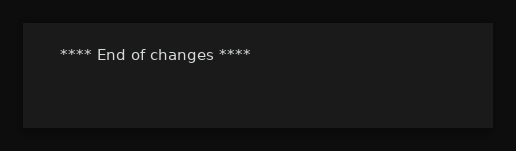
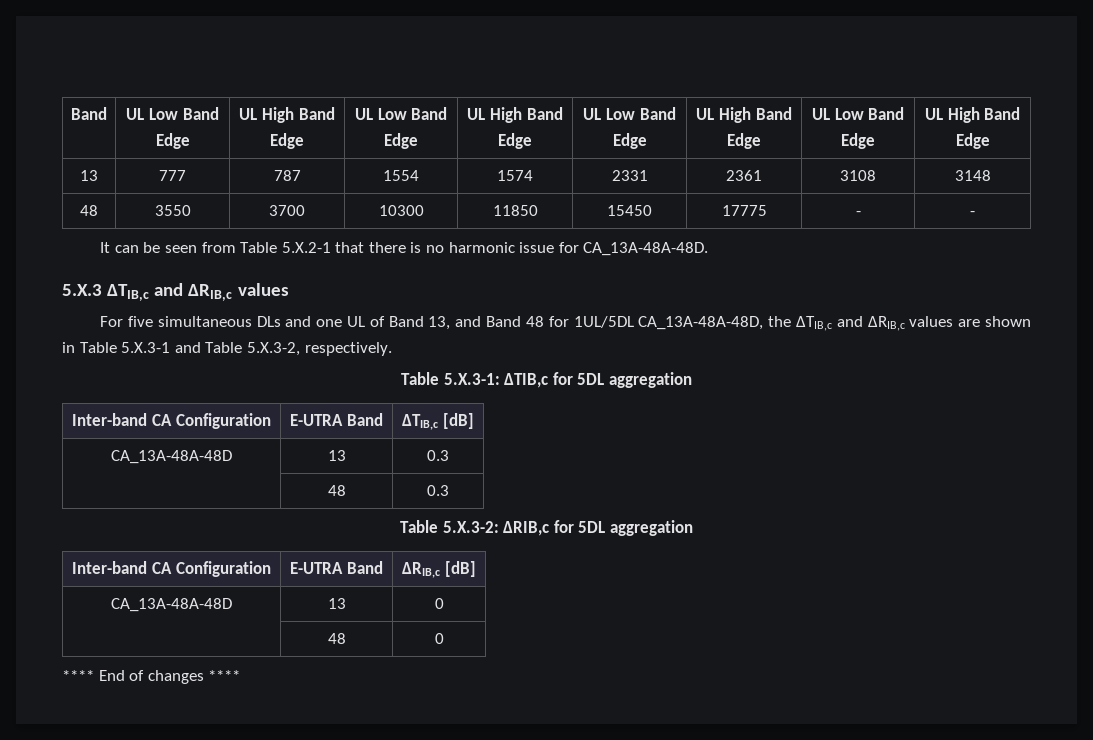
+ Band | UL Low Band Edge | UL High Band Edge | UL Low Band Edge | UL High Band Edge | UL Low Band Edge | UL High Band Edge | UL Low Band Edge | UL High Band Edge
+ 13 | 777 | 787 | 1554 | 1574 | 2331 | 2361 | 3108 | 3148
+ 48 | 3550 | 3700 | 10300 | 11850 | 15450 | 17775 | - | -
+ It can be seen from Table 5.X.2-1 that there is no harmonic issue for CA_13A-48A-48D.
+ 5.X.3 ∆TIB,c and ∆RIB,c values
+ For five simultaneous DLs and one UL of Band 13, and Band 48 for 1UL/5DL CA_13A-48A-48D, the ΔTIB,c and ΔRIB,c values are shown in Table 5.X.3-1 and Table 5.X.3-2, respectively.
+ Table 5.X.3-1: ΔTIB,c for 5DL aggregation
+ Inter-band CA Configuration | E-UTRA Band | ΔTIB,c [dB]
+ CA_13A-48A-48D | 13 | 0.3
+ | 48 | 0.3
+ Table 5.X.3-2: ΔRIB,c for 5DL aggregation
+ Inter-band CA Configuration | E-UTRA Band | ΔRIB,c [dB]
+ CA_13A-48A-48D | 13 | 0
+ | 48 | 0

